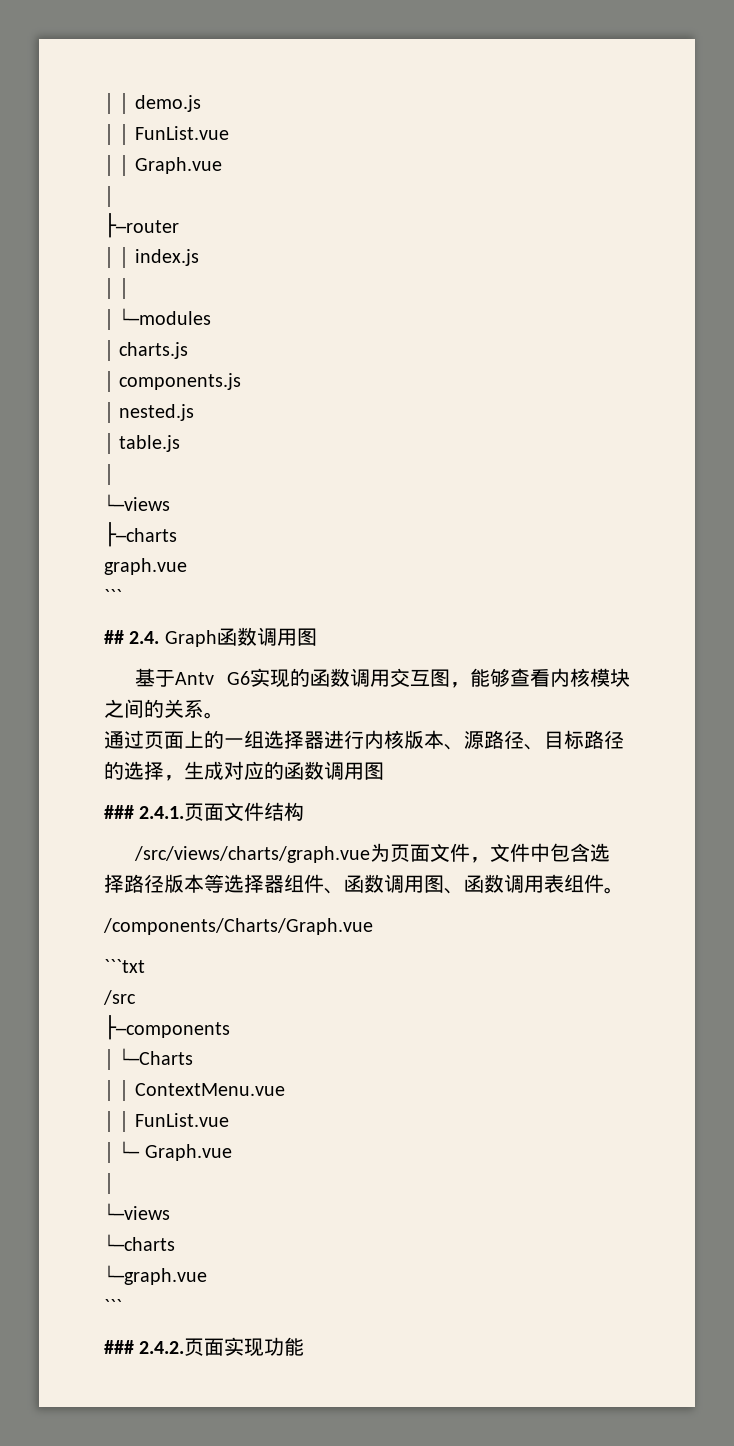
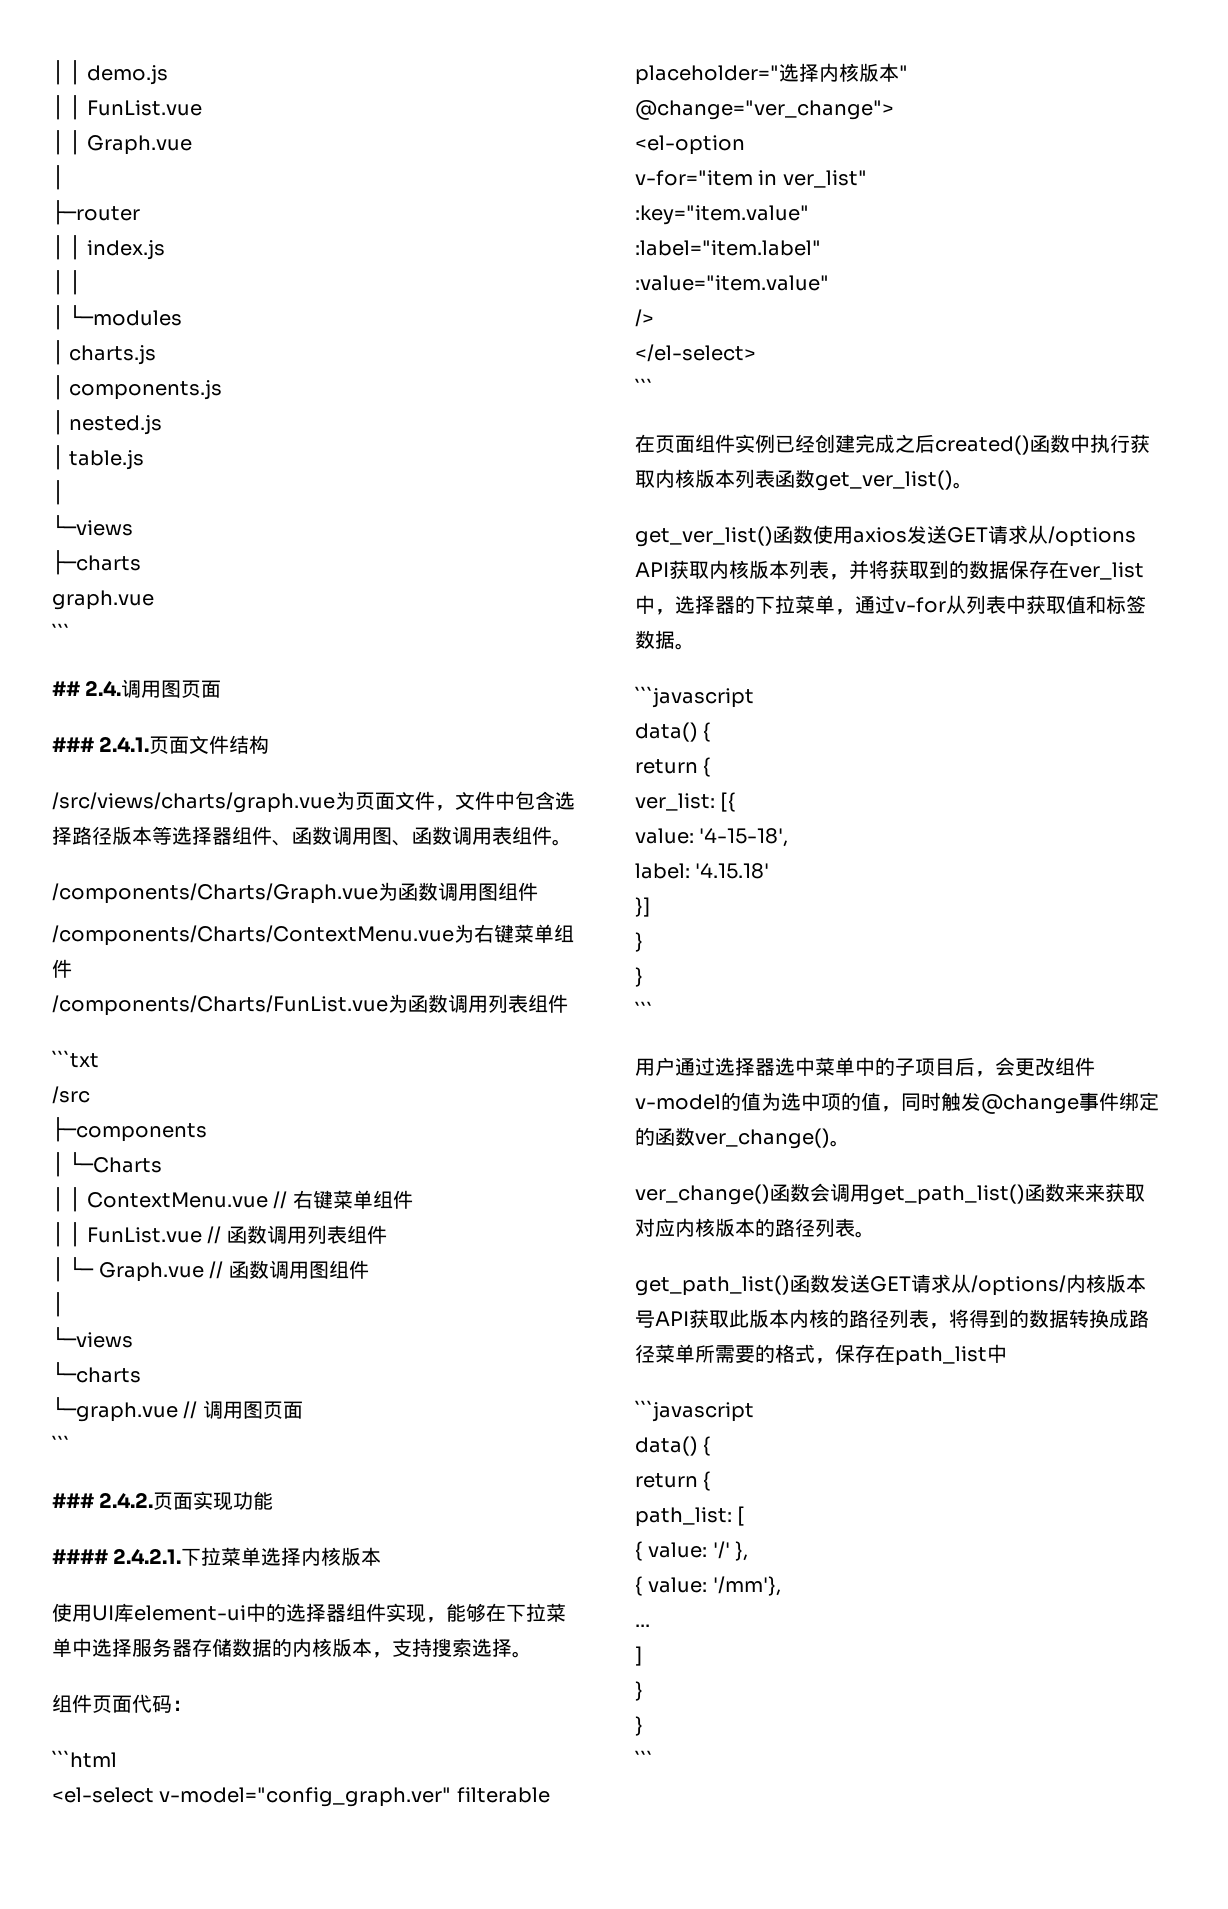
- ## 2.4. Graph函数调用图
- 基于Antv G6实现的函数调用交互图，能够查看内核模块之间的关系。
- 通过页面上的一组选择器进行内核版本、源路径、目标路径的选择，生成对应的函数调用图
+ ## 2.4.调用图页面
- /components/Charts/Graph.vue
+ /components/Charts/Graph.vue为函数调用图组件
+ /components/Charts/ContextMenu.vue为右键菜单组件
+ /components/Charts/FunList.vue为函数调用列表组件
- │ │ ContextMenu.vue
- │ │ FunList.vue
+ │ │ ContextMenu.vue // 右键菜单组件
+ │ │ FunList.vue // 函数调用列表组件
- │ └─ Graph.vue
+ │ └─ Graph.vue // 函数调用图组件
- └─graph.vue
+ └─graph.vue // 调用图页面
+ #### 2.4.2.1.下拉菜单选择内核版本
+ 使用UI库element-ui中的选择器组件实现，能够在下拉菜单中选择服务器存储数据的内核版本，支持搜索选择。
+ 组件页面代码：
+ ```html
+ <el-select v-model="config_graph.ver" filterable placeholder="选择内核版本" @change="ver_change">
+ <el-option
+ v-for="item in ver_list"
+ :key="item.value"
+ :label="item.label"
+ :value="item.value"
+ />
+ </el-select>
+ ```
+ 在页面组件实例已经创建完成之后created()函数中执行获取内核版本列表函数get_ver_list()。
+ get_ver_list()函数使用axios发送GET请求从/options API获取内核版本列表，并将获取到的数据保存在ver_list中，选择器的下拉菜单，通过v-for从列表中获取值和标签数据。
+ ```javascript
+ data() {
+ return {
+ ver_list: [{
+ value: '4-15-18',
+ label: '4.15.18'
+ }]
+ }
+ }
+ ```
+ 用户通过选择器选中菜单中的子项目后，会更改组件v-model的值为选中项的值，同时触发@change事件绑定的函数ver_change()。
+ ver_change()函数会调用get_path_list()函数来来获取对应内核版本的路径列表。
+ get_path_list()函数发送GET请求从/options/内核版本号API获取此版本内核的路径列表，将得到的数据转换成路径菜单所需要的格式，保存在path_list中
+ ```javascript
+ data() {
+ return {
+ path_list: [
+ { value: '/' },
+ { value: '/mm'},
+ ...
+ ]
+ }
+ }
+ ```

